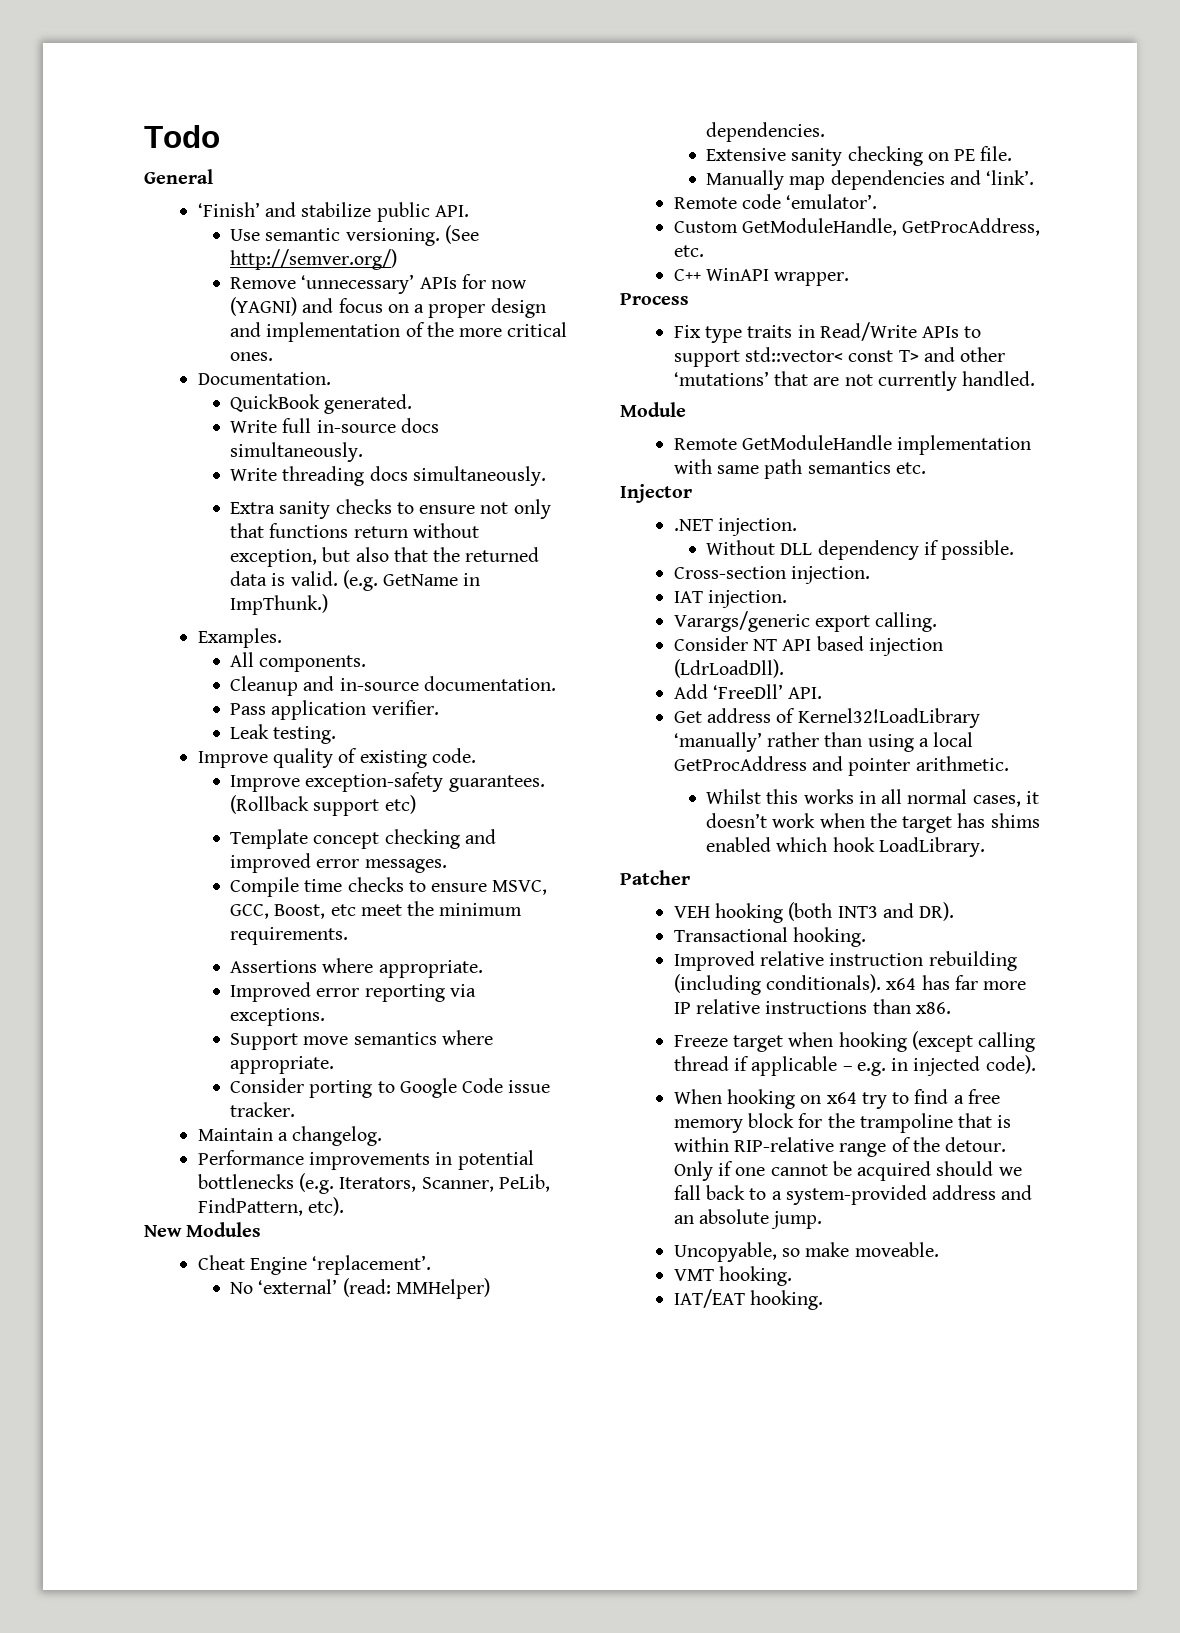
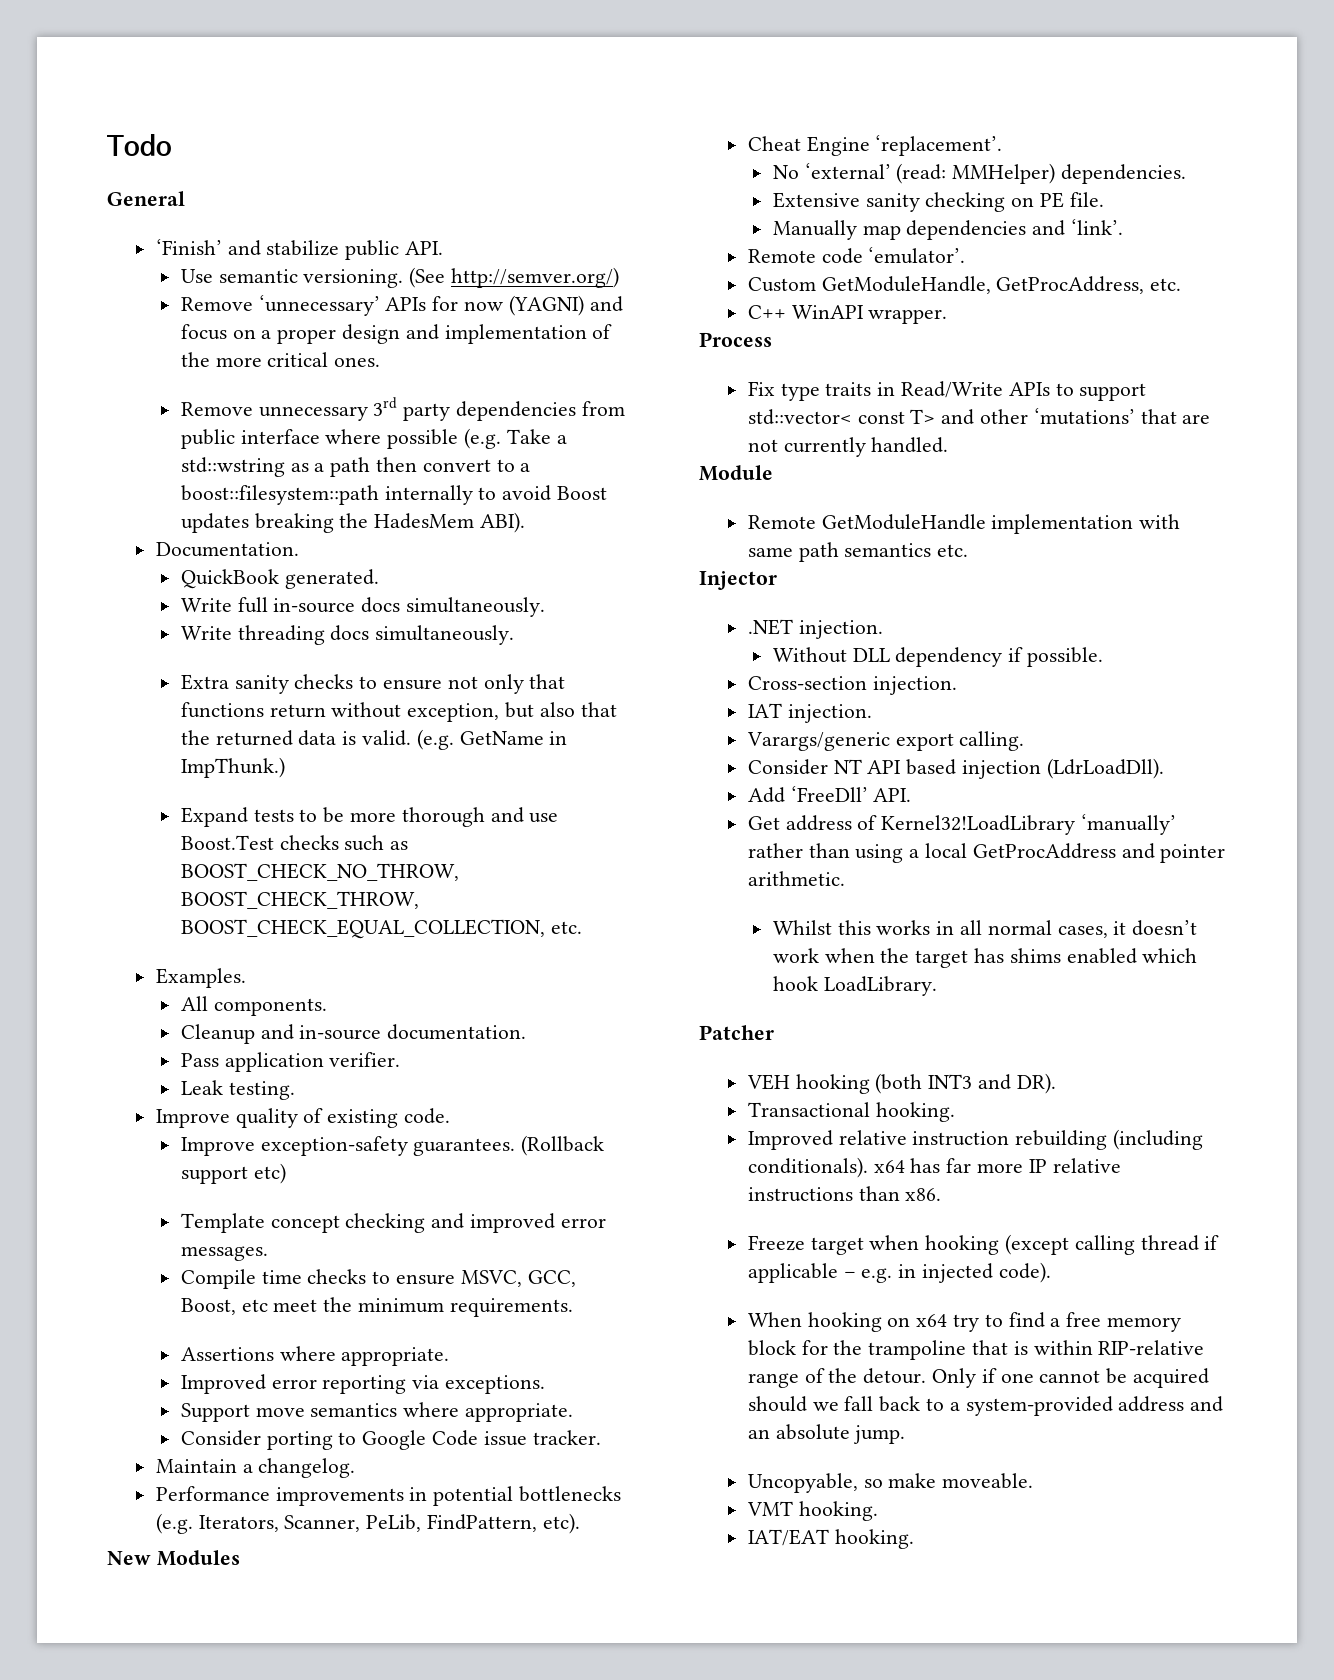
+ Remove unnecessary 3rd party dependencies from public interface where possible (e.g. Take a std::wstring as a path then convert to a boost::filesystem::path internally to avoid Boost updates breaking the HadesMem ABI).
+ Expand tests to be more thorough and use Boost.Test checks such as BOOST_CHECK_NO_THROW, BOOST_CHECK_THROW, BOOST_CHECK_EQUAL_COLLECTION, etc.

